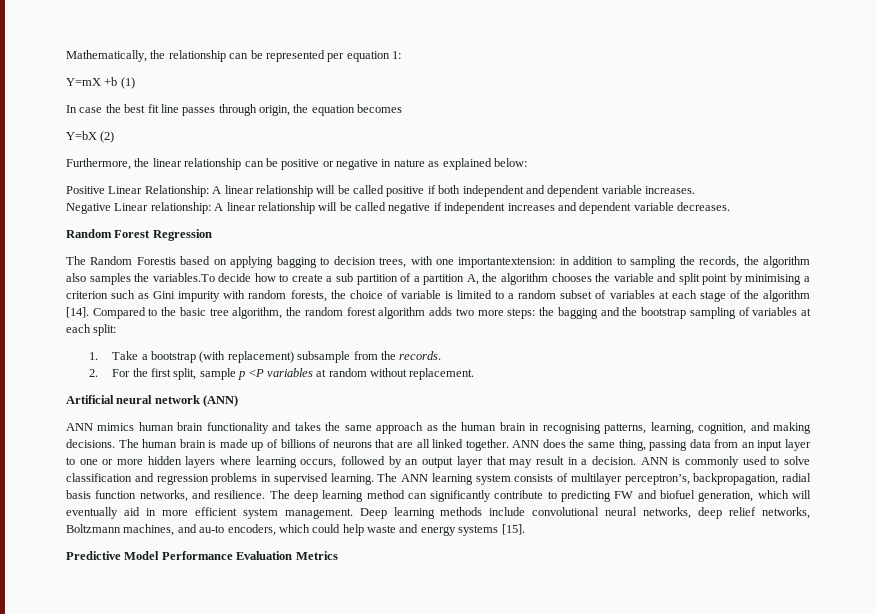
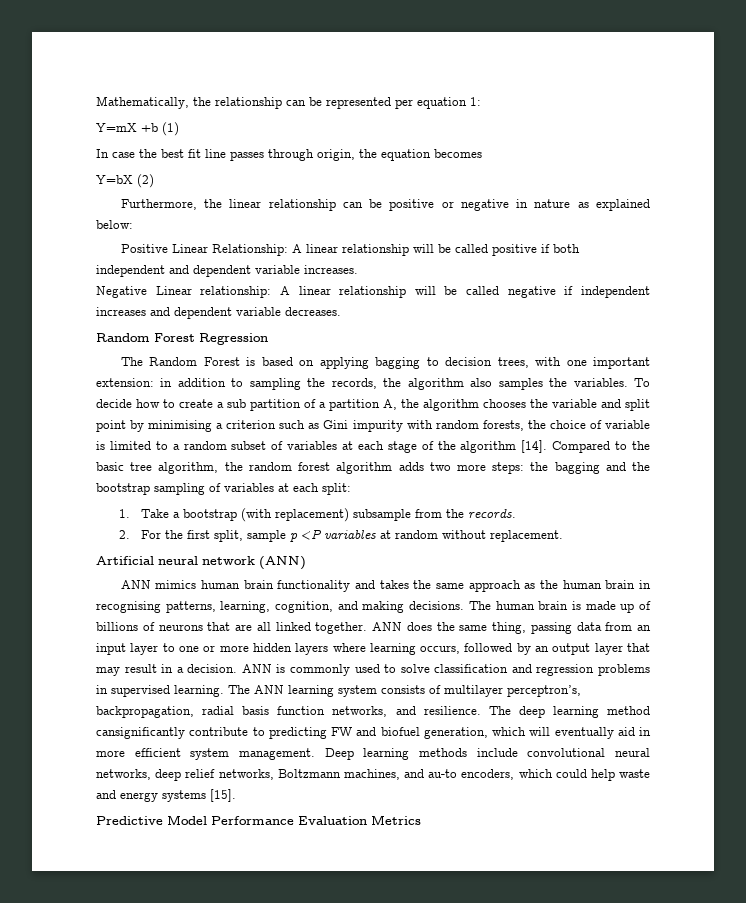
- The Random Forestis based on applying bagging to decision trees, with one importantextension:
+ The Random Forest is based on applying bagging to decision trees, with one important extension:
- in addition to sampling the records, the algorithm also samples the variables.To decide how to create a sub partition of a partition A, the algorithm chooses the variable and split point by minimising a criterion such as Gini impurity with random forests, the choice of variable is limited to a random subset of variables at each stage of the algorithm [14].
+ in addition to sampling the records, the algorithm also samples the variables. To decide how to create a sub partition of a partition A, the algorithm chooses the variable and split point by minimising a criterion such as Gini impurity with random forests, the choice of variable is limited to a random subset of variables at each stage of the algorithm [14].
- The deep learning method can significantly contribute to predicting FW and biofuel generation, which will eventually aid in more efficient system management.
+ The deep learning method cansignificantly contribute to predicting FW and biofuel generation, which will eventually aid in more efficient system management.

